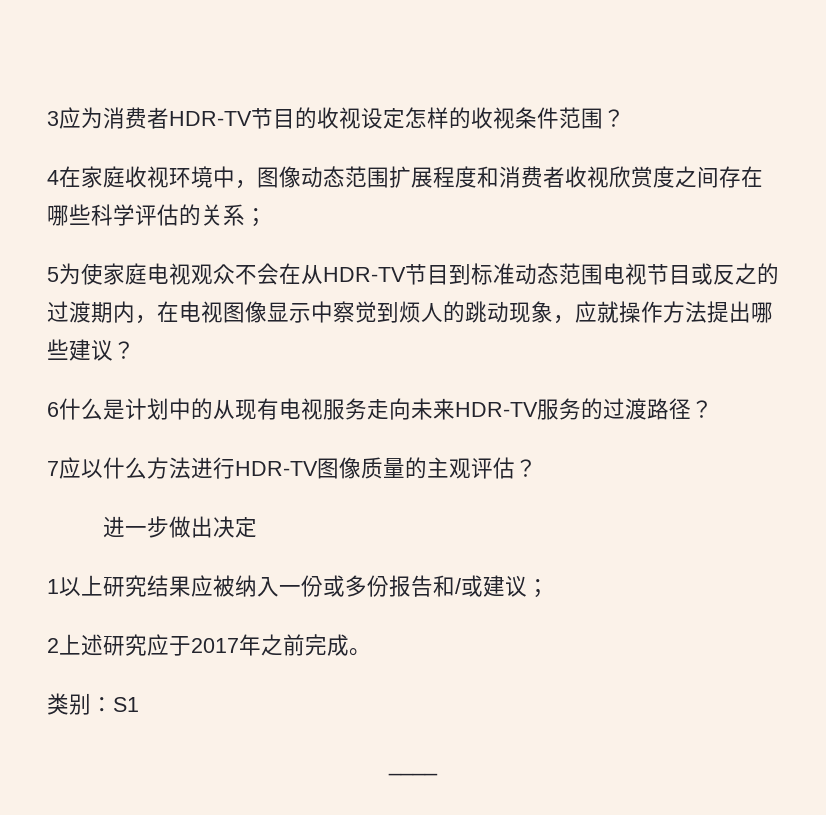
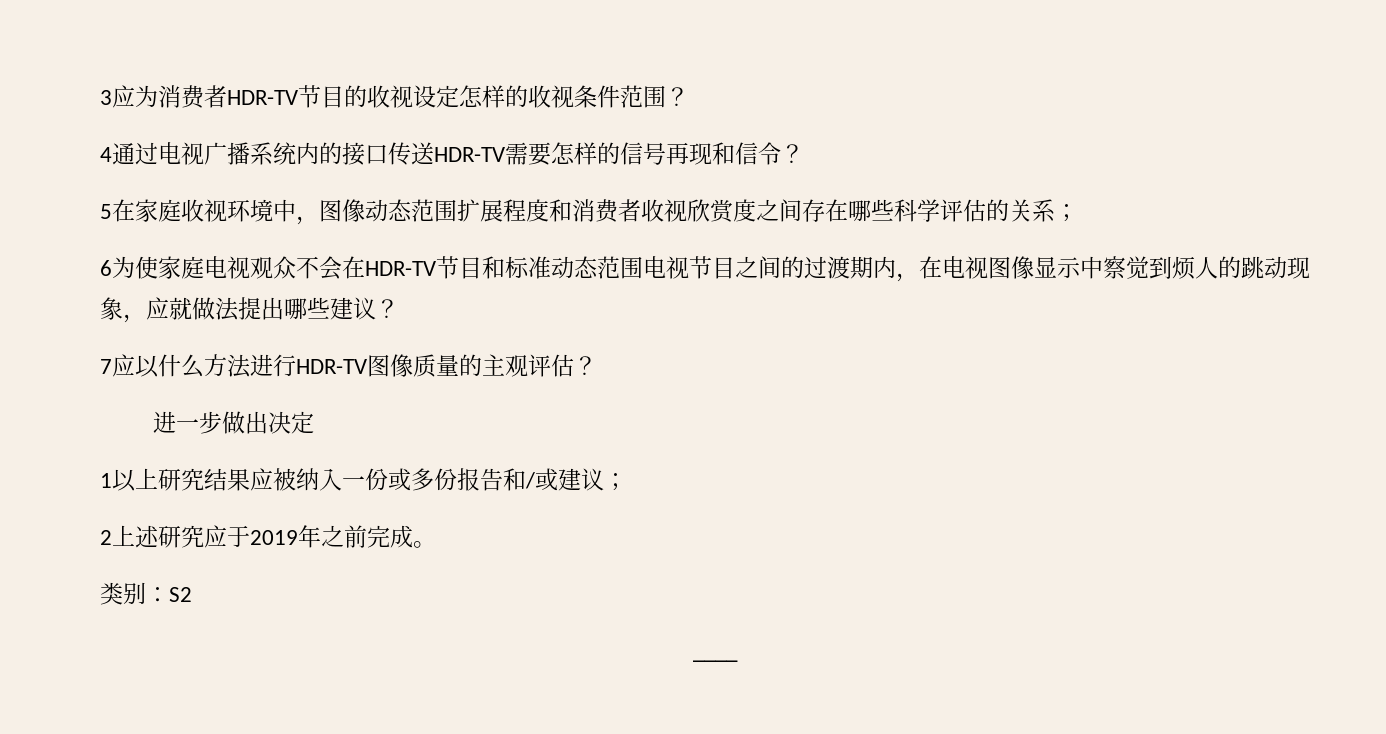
- 4在家庭收视环境中，图像动态范围扩展程度和消费者收视欣赏度之间存在哪些科学评估的关系；
+ 4通过电视广播系统内的接口传送HDR-TV需要怎样的信号再现和信令？
+ 5在家庭收视环境中，图像动态范围扩展程度和消费者收视欣赏度之间存在哪些科学评估的关系；
- 5为使家庭电视观众不会在从HDR-TV节目到标准动态范围电视节目或反之的过渡期内，在电视图像显示中察觉到烦人的跳动现象，应就操作方法提出哪些建议？
+ 6为使家庭电视观众不会在HDR-TV节目和标准动态范围电视节目之间的过渡期内，在电视图像显示中察觉到烦人的跳动现象，应就做法提出哪些建议？
- 6什么是计划中的从现有电视服务走向未来HDR-TV服务的过渡路径？
- 2上述研究应于2017年之前完成。
+ 2上述研究应于2019年之前完成。
- 类别：S1
+ 类别：S2

